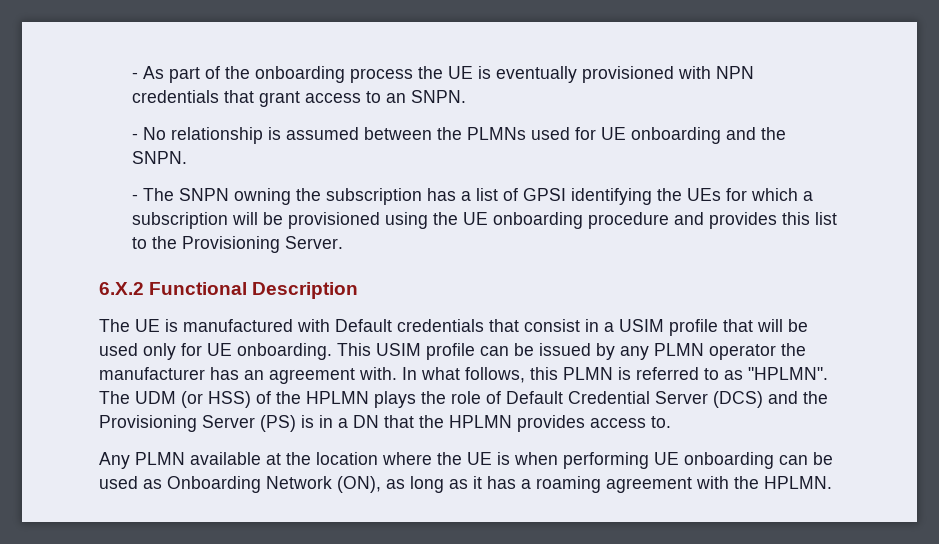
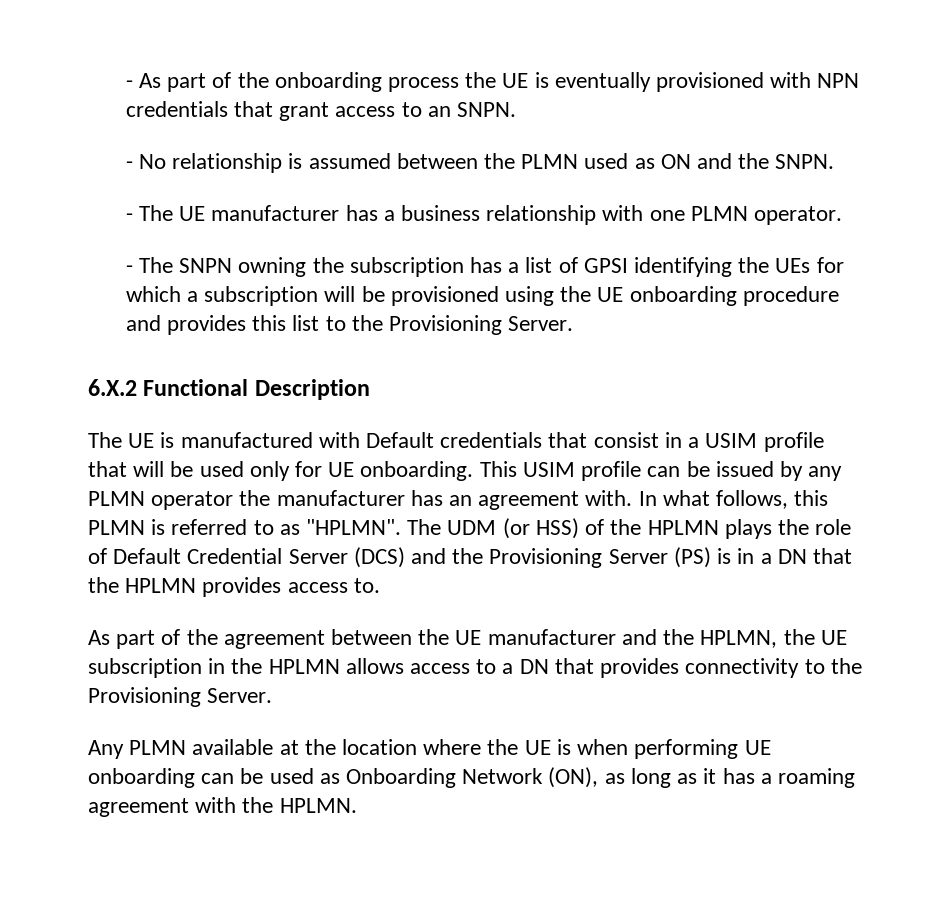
- - No relationship is assumed between the PLMNs used for UE onboarding and the SNPN.
+ - No relationship is assumed between the PLMN used as ON and the SNPN.
+ - The UE manufacturer has a business relationship with one PLMN operator.
+ As part of the agreement between the UE manufacturer and the HPLMN, the UE subscription in the HPLMN allows access to a DN that provides connectivity to the Provisioning Server.

